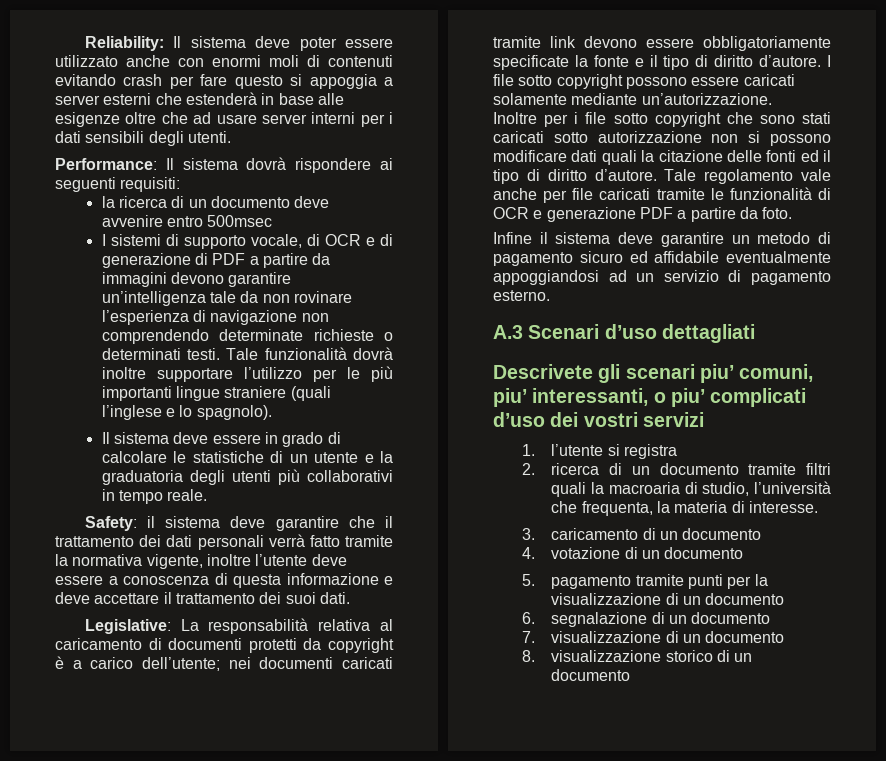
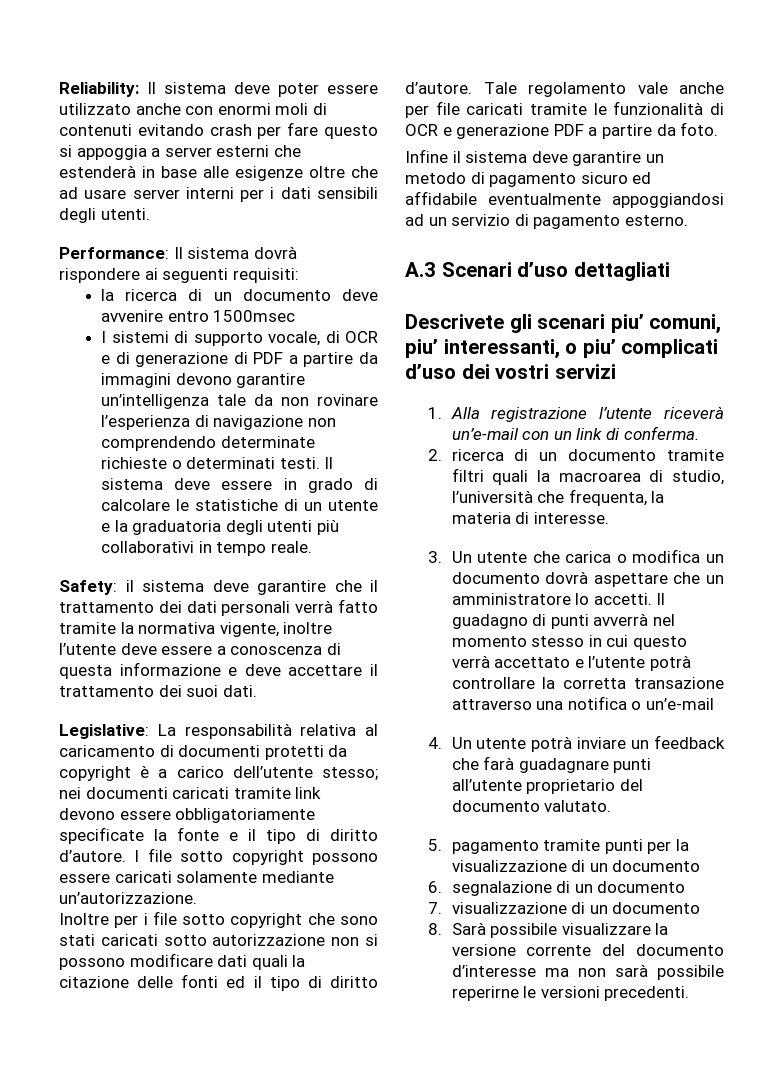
- la ricerca di un documento deve avvenire entro 500msec
+ la ricerca di un documento deve avvenire entro 1500msec
- I sistemi di supporto vocale, di OCR e di generazione di PDF a partire da immagini devono garantire un’intelligenza tale da non rovinare l’esperienza di navigazione non comprendendo determinate richieste o determinati testi. Tale funzionalità dovrà inoltre supportare l’utilizzo per le più importanti lingue straniere (quali l’inglese e lo spagnolo).
- Il sistema deve essere in grado di calcolare le statistiche di un utente e la graduatoria degli utenti più collaborativi in tempo reale.
+ I sistemi di supporto vocale, di OCR e di generazione di PDF a partire da immagini devono garantire un’intelligenza tale da non rovinare l’esperienza di navigazione non comprendendo determinate richieste o determinati testi. Il sistema deve essere in grado di calcolare le statistiche di un utente e la graduatoria degli utenti più collaborativi in tempo reale.
- Legislative: La responsabilità relativa al caricamento di documenti protetti da copyright è a carico dell’utente; nei documenti caricati tramite link devono essere obbligatoriamente specificate la fonte e il tipo di diritto d’autore.
+ Legislative: La responsabilità relativa al caricamento di documenti protetti da copyright è a carico dell’utente stesso; nei documenti caricati tramite link devono essere obbligatoriamente specificate la fonte e il tipo di diritto d’autore.
- 1. l’utente si registra
+ 1. Alla registrazione l’utente riceverà un’e-mail con un link di conferma.
- 2. ricerca di un documento tramite filtri quali la macroaria di studio, l’università che frequenta, la materia di interesse.
+ 2. ricerca di un documento tramite filtri quali la macroarea di studio, l’università che frequenta, la materia di interesse.
- 3. caricamento di un documento
- 4. votazione di un documento
+ 3. Un utente che carica o modifica un documento dovrà aspettare che un amministratore lo accetti. Il guadagno di punti avverrà nel momento stesso in cui questo verrà accettato e l’utente potrà controllare la corretta transazione attraverso una notifica o un’e-mail
+ 4. Un utente potrà inviare un feedback che farà guadagnare punti all’utente proprietario del documento valutato.
- 8. visualizzazione storico di un documento
+ 8. Sarà possibile visualizzare la versione corrente del documento d’interesse ma non sarà possibile reperirne le versioni precedenti.

